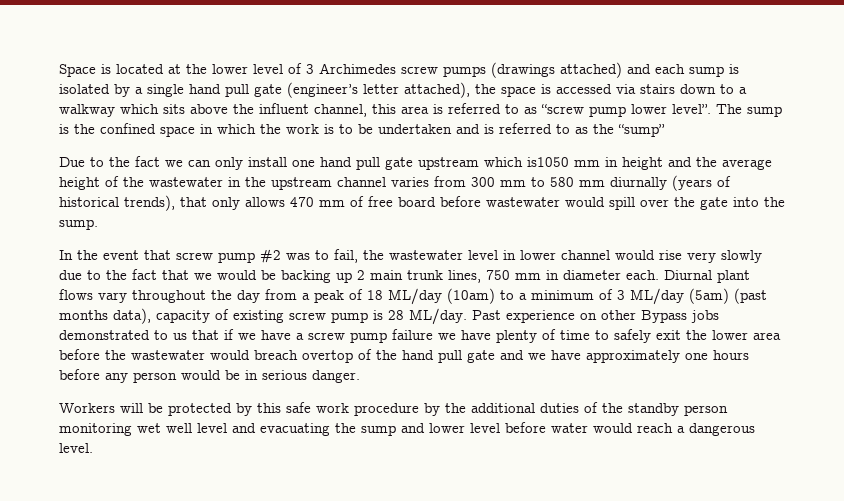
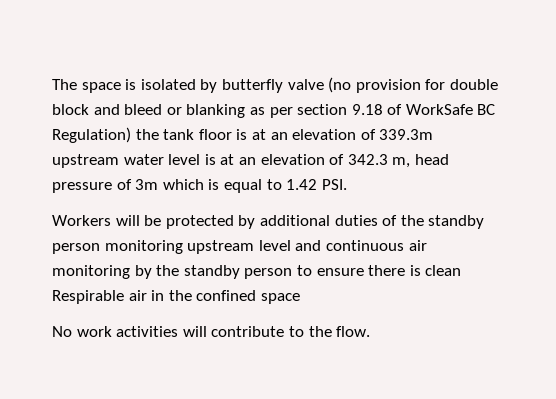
- Space is located at the lower level of 3 Archimedes screw pumps (drawings attached) and each sump is isolated by a single hand pull gate (engineer’s letter attached), the space is accessed via stairs down to a walkway which sits above the influent channel, this area is referred to as “screw pump lower level”. The sump is the confined space in which the work is to be undertaken and is referred to as the “sump”
- Due to the fact we can only install one hand pull gate upstream which is1050 mm in height and the average height of the wastewater in the upstream channel varies from 300 mm to 580 mm diurnally (years of historical trends), that only allows 470 mm of free board before wastewater would spill over the gate into the sump.
- In the event that screw pump #2 was to fail, the wastewater level in lower channel would rise very slowly due to the fact that we would be backing up 2 main trunk lines, 750 mm in diameter each. Diurnal plant flows vary throughout the day from a peak of 18 ML/day (10am) to a minimum of 3 ML/day (5am) (past months data), capacity of existing screw pump is 28 ML/day. Past experience on other Bypass jobs demonstrated to us that if we have a screw pump failure we have plenty of time to safely exit the lower area before the wastewater would breach overtop of the hand pull gate and we have approximately one hours before any person would be in serious danger.
+ The space is isolated by butterfly valve (no provision for double block and bleed or blanking as per section 9.18 of WorkSafe BC Regulation) the tank floor is at an elevation of 339.3m upstream water level is at an elevation of 342.3 m, head pressure of 3m which is equal to 1.42 PSI.
- Workers will be protected by this safe work procedure by the additional duties of the standby person monitoring wet well level and evacuating the sump and lower level before water would reach a dangerous level.
+ Workers will be protected by additional duties of the standby person monitoring upstream level and continuous air monitoring by the standby person to ensure there is clean Respirable air in the confined space
+ No work activities will contribute to the flow.

